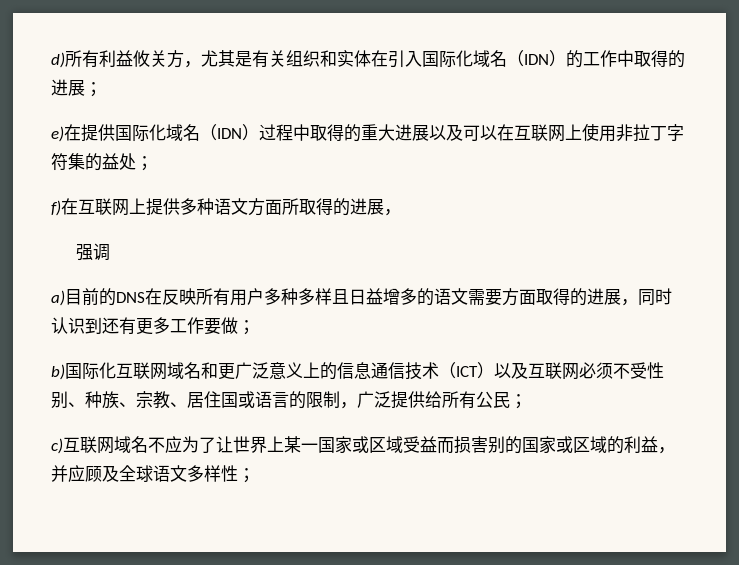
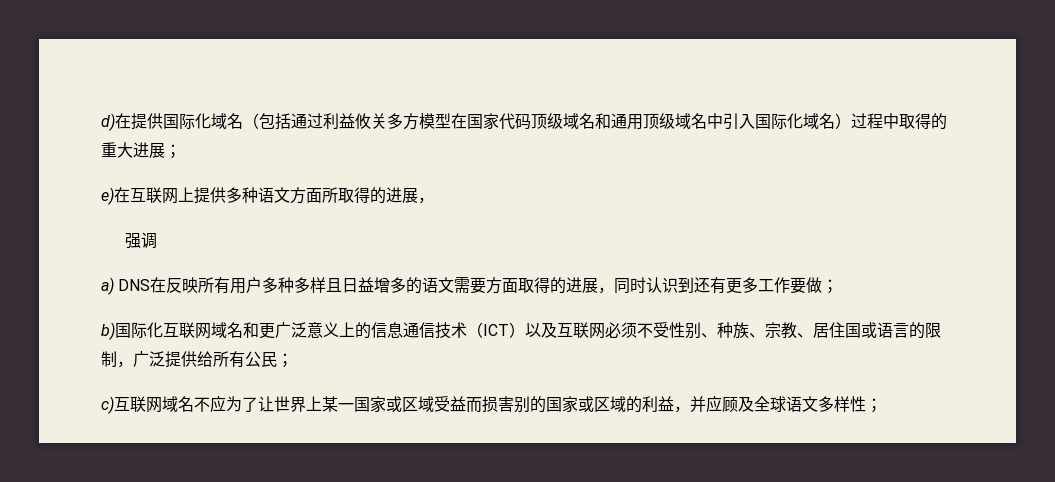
- d)所有利益攸关方，尤其是有关组织和实体在引入国际化域名（IDN）的工作中取得的进展；
- e)在提供国际化域名（IDN）过程中取得的重大进展以及可以在互联网上使用非拉丁字符集的益处；
- f)在互联网上提供多种语文方面所取得的进展，
+ d)在提供国际化域名（包括通过利益攸关多方模型在国家代码顶级域名和通用顶级域名中引入国际化域名）过程中取得的重大进展；
+ e)在互联网上提供多种语文方面所取得的进展，
- a)目前的DNS在反映所有用户多种多样且日益增多的语文需要方面取得的进展，同时认识到还有更多工作要做；
+ a) DNS在反映所有用户多种多样且日益增多的语文需要方面取得的进展，同时认识到还有更多工作要做；

